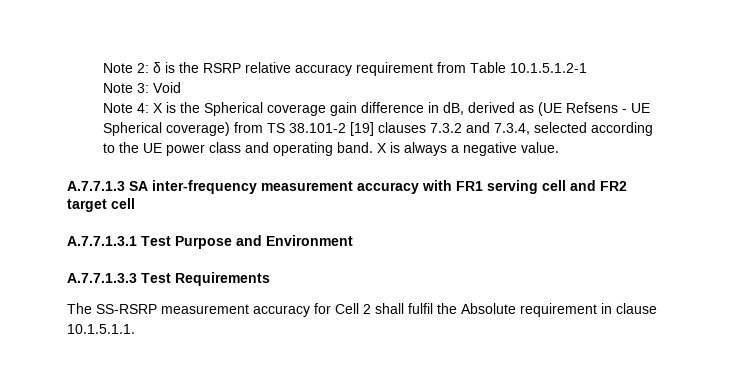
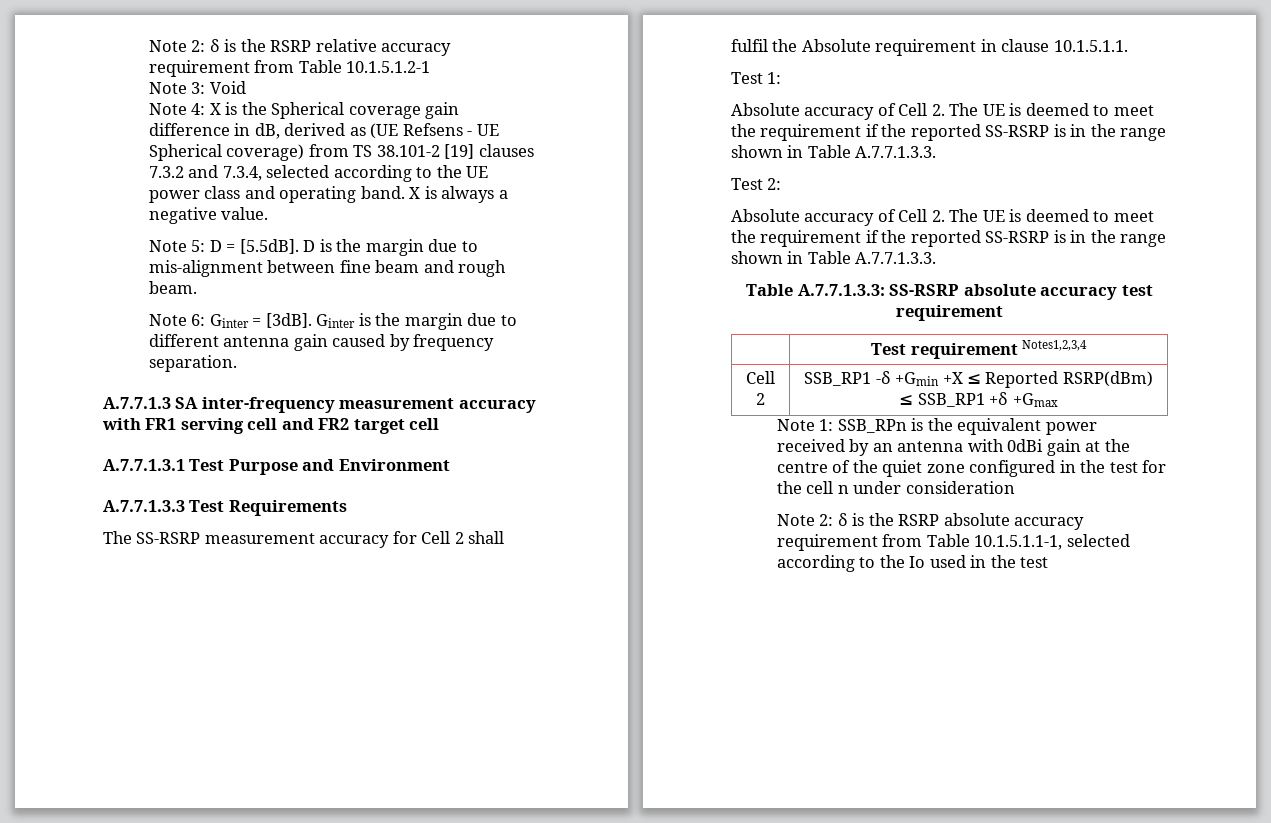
+ Note 5: D = [5.5dB]. D is the margin due to mis-alignment between fine beam and rough beam.
+ Note 6: Ginter = [3dB]. Ginter is the margin due to different antenna gain caused by frequency separation.
+ Test 1:
+ Absolute accuracy of Cell 2. The UE is deemed to meet the requirement if the reported SS-RSRP is in the range shown in Table A.7.7.1.3.3.
+ Test 2:
+ Absolute accuracy of Cell 2. The UE is deemed to meet the requirement if the reported SS-RSRP is in the range shown in Table A.7.7.1.3.3.
+ Table A.7.7.1.3.3: SS-RSRP absolute accuracy test requirement
+ | Test requirement Notes1,2,3,4
+ Cell 2 | SSB_RP1 -δ +Gmin +X ≤ Reported RSRP(dBm) ≤ SSB_RP1 +δ +Gmax
+ Note 1: SSB_RPn is the equivalent power received by an antenna with 0dBi gain at the centre of the quiet zone configured in the test for the cell n under consideration
+ Note 2: δ is the RSRP absolute accuracy requirement from Table 10.1.5.1.1-1, selected according to the Io used in the test

